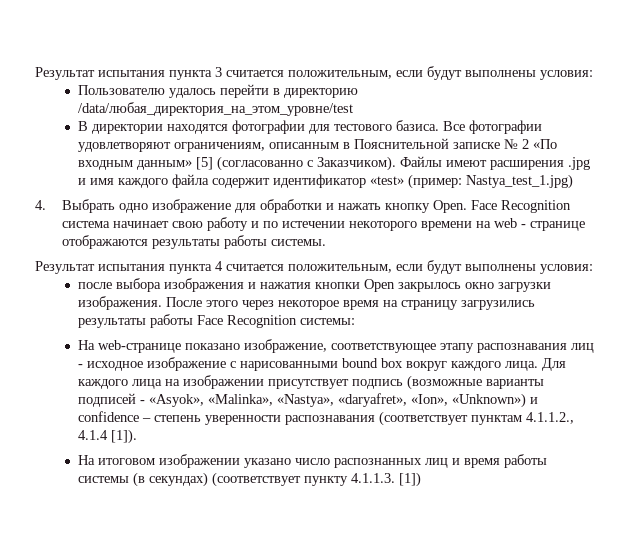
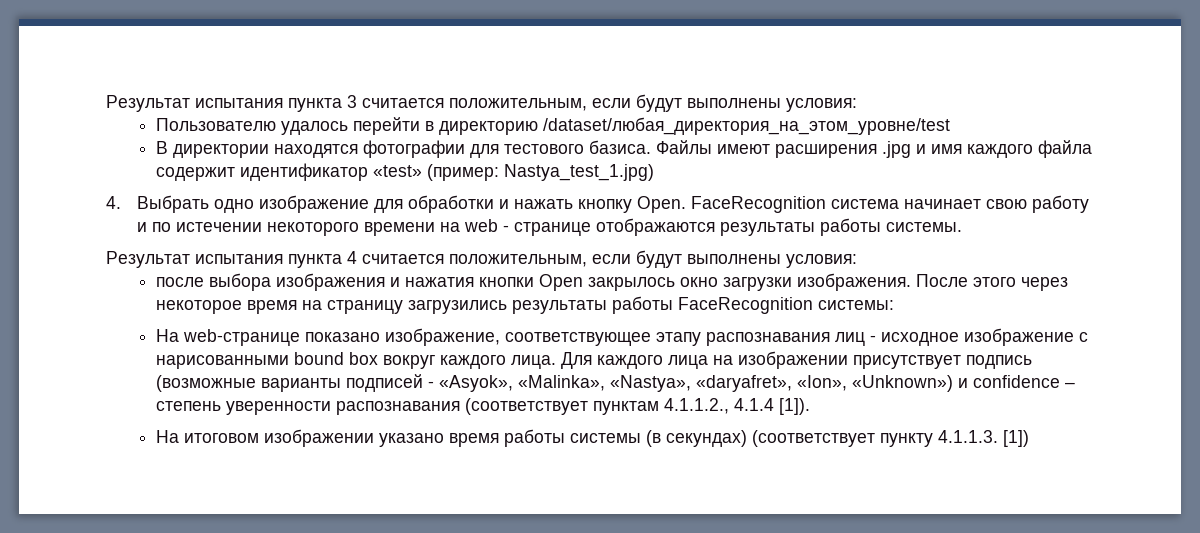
- Пользователю удалось перейти в директорию /data/любая_директория_на_этом_уровне/test
+ Пользователю удалось перейти в директорию /dataset/любая_директория_на_этом_уровне/test
- Все фотографии удовлетворяют ограничениям, описанным в Пояснительной записке № 2 «По входным данным» [5] (согласованно с Заказчиком).
- Face Recognition система начинает свою работу и по истечении некоторого времени на web - странице отображаются результаты работы системы.
+ FaceRecognition система начинает свою работу и по истечении некоторого времени на web - странице отображаются результаты работы системы.
- После этого через некоторое время на страницу загрузились результаты работы Face Recognition системы:
+ После этого через некоторое время на страницу загрузились результаты работы FaceRecognition системы:
- На итоговом изображении указано число распознанных лиц и время работы системы (в секундах) (соответствует пункту 4.1.1.3. [1])
+ На итоговом изображении указано время работы системы (в секундах) (соответствует пункту 4.1.1.3. [1])

